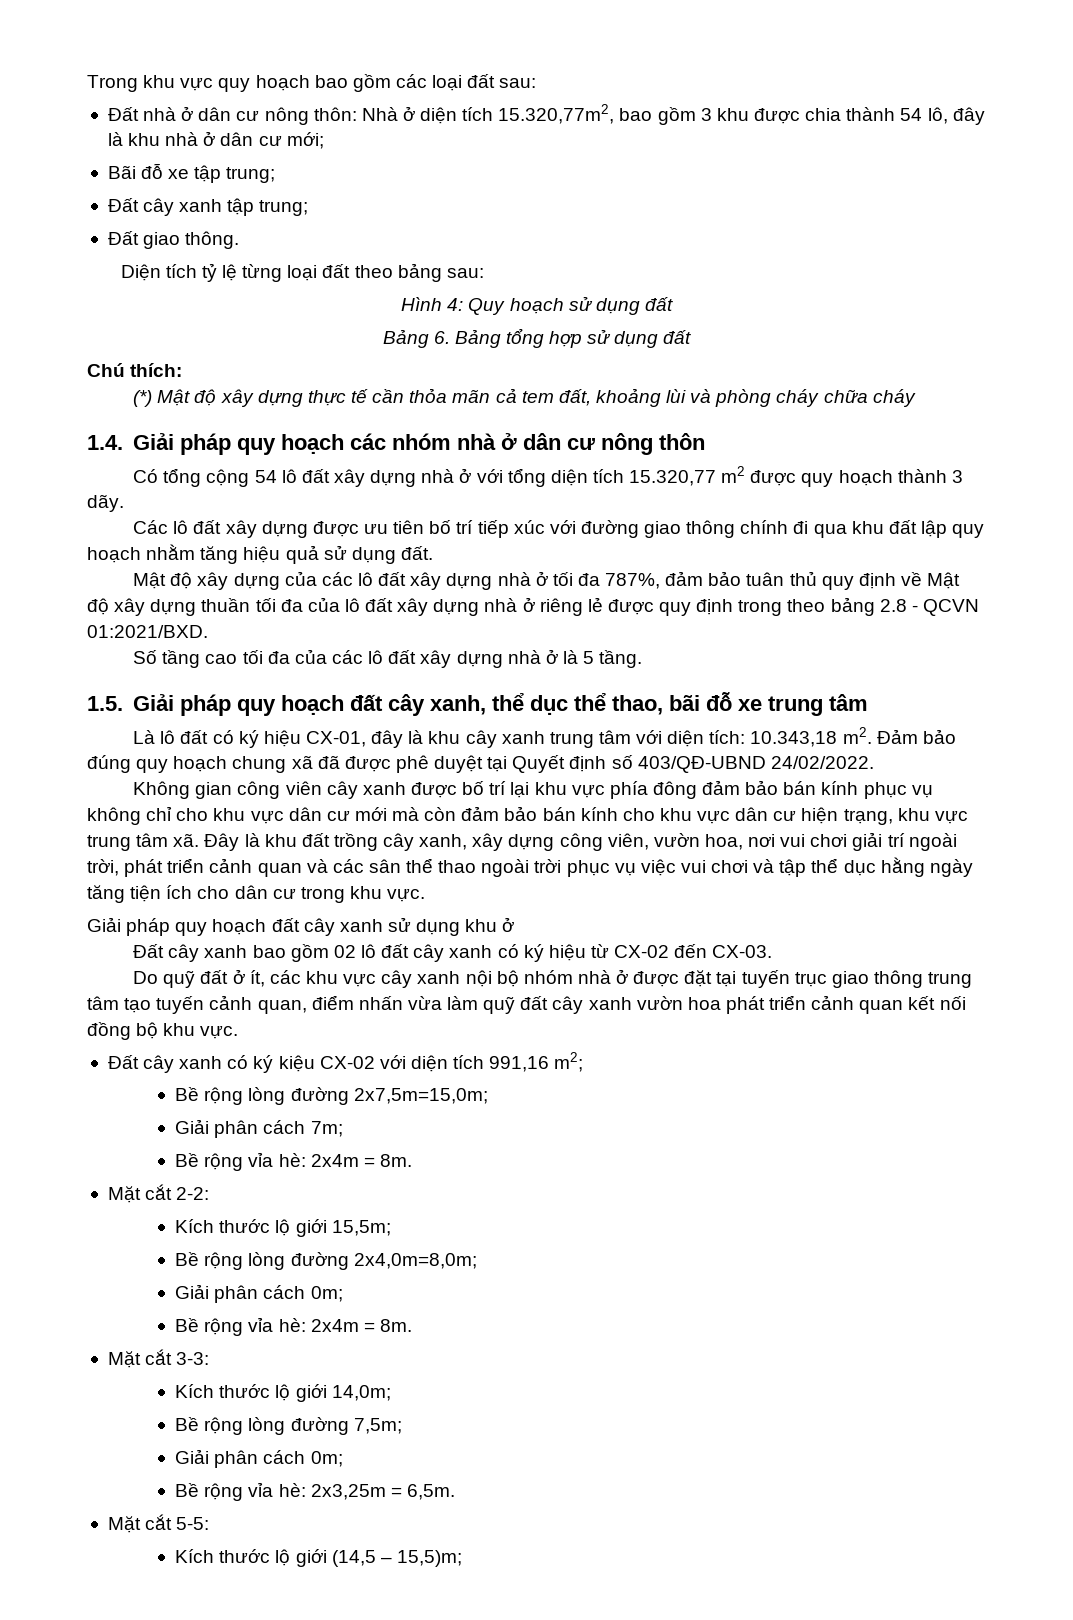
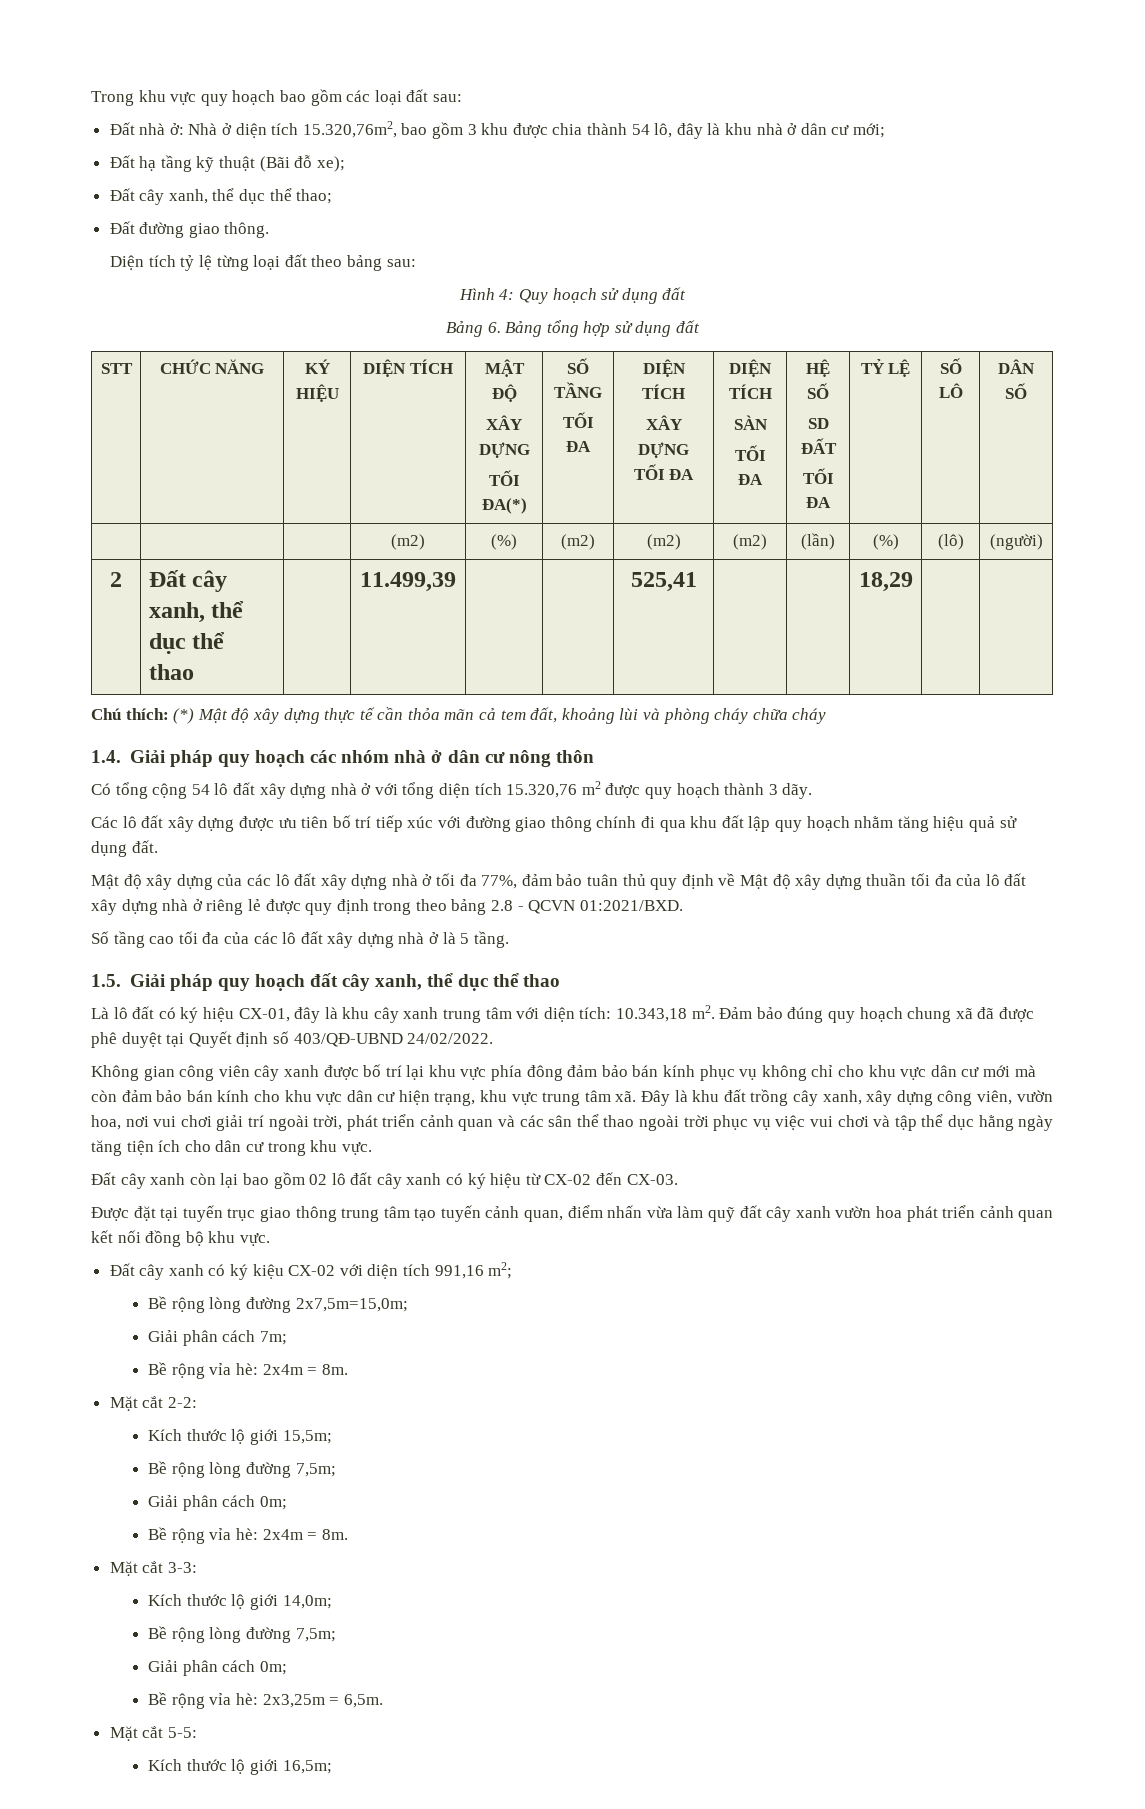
- Đất nhà ở dân cư nông thôn: Nhà ở diện tích 15.320,77m2, bao gồm 3 khu được chia thành 54 lô, đây là khu nhà ở dân cư mới;
+ Đất nhà ở: Nhà ở diện tích 15.320,76m2, bao gồm 3 khu được chia thành 54 lô, đây là khu nhà ở dân cư mới;
- Bãi đỗ xe tập trung;
- Đất cây xanh tập trung;
- Đất giao thông.
+ Đất hạ tầng kỹ thuật (Bãi đỗ xe);
+ Đất cây xanh, thể dục thể thao;
+ Đất đường giao thông.
+ STT | CHỨC NĂNG | KÝ HIỆU | DIỆN TÍCH | MẬT ĐỘ
+ XÂY DỰNG
+ TỐI ĐA(*) | SỐ TẦNG
+ TỐI ĐA | DIỆN TÍCH
+ XÂY DỰNG TỐI ĐA | DIỆN TÍCH
+ SÀN
+ TỐI ĐA | HỆ SỐ
+ SD ĐẤT
+ TỐI ĐA | TỶ LỆ | SỐ LÔ | DÂN SỐ
+ | | | (m2) | (%) | (m2) | (m2) | (m2) | (lần) | (%) | (lô) | (người)
+ 2 | Đất cây xanh, thể dục thể thao | | 11.499,39 | | | 525,41 | | | 18,29 | |
- Chú thích:
- (*) Mật độ xây dựng thực tế cần thỏa mãn cả tem đất, khoảng lùi và phòng cháy chữa cháy
+ Chú thích: (*) Mật độ xây dựng thực tế cần thỏa mãn cả tem đất, khoảng lùi và phòng cháy chữa cháy
- Có tổng cộng 54 lô đất xây dựng nhà ở với tổng diện tích 15.320,77 m2 được quy hoạch thành 3 dãy.
+ Có tổng cộng 54 lô đất xây dựng nhà ở với tổng diện tích 15.320,76 m2 được quy hoạch thành 3 dãy.
- Mật độ xây dựng của các lô đất xây dựng nhà ở tối đa 787%, đảm bảo tuân thủ quy định về Mật độ xây dựng thuần tối đa của lô đất xây dựng nhà ở riêng lẻ được quy định trong theo bảng 2.8 - QCVN 01:2021/BXD.
+ Mật độ xây dựng của các lô đất xây dựng nhà ở tối đa 77%, đảm bảo tuân thủ quy định về Mật độ xây dựng thuần tối đa của lô đất xây dựng nhà ở riêng lẻ được quy định trong theo bảng 2.8 - QCVN 01:2021/BXD.
- 1.5. Giải pháp quy hoạch đất cây xanh, thể dục thể thao, bãi đỗ xe trung tâm
+ 1.5. Giải pháp quy hoạch đất cây xanh, thể dục thể thao
- Giải pháp quy hoạch đất cây xanh sử dụng khu ở
- Đất cây xanh bao gồm 02 lô đất cây xanh có ký hiệu từ CX-02 đến CX-03.
+ Đất cây xanh còn lại bao gồm 02 lô đất cây xanh có ký hiệu từ CX-02 đến CX-03.
- Do quỹ đất ở ít, các khu vực cây xanh nội bộ nhóm nhà ở được đặt tại tuyến trục giao thông trung tâm tạo tuyến cảnh quan, điểm nhấn vừa làm quỹ đất cây xanh vườn hoa phát triển cảnh quan kết nối đồng bộ khu vực.
+ Được đặt tại tuyến trục giao thông trung tâm tạo tuyến cảnh quan, điểm nhấn vừa làm quỹ đất cây xanh vườn hoa phát triển cảnh quan kết nối đồng bộ khu vực.
  Kích thước lộ giới 15,5m;
- Bề rộng lòng đường 2x4,0m=8,0m;
+ Bề rộng lòng đường 7,5m;
- Kích thước lộ giới (14,5 – 15,5)m;
+ Kích thước lộ giới 16,5m;

